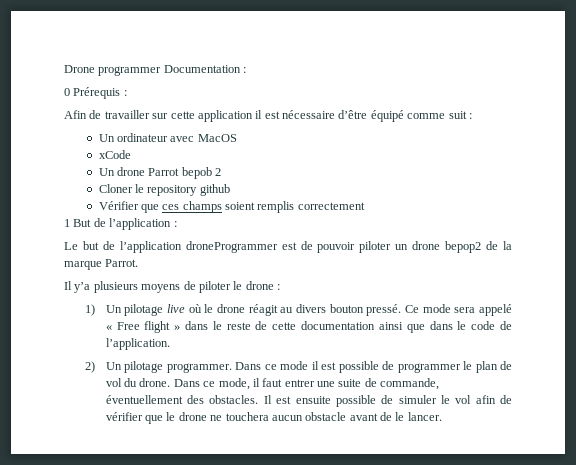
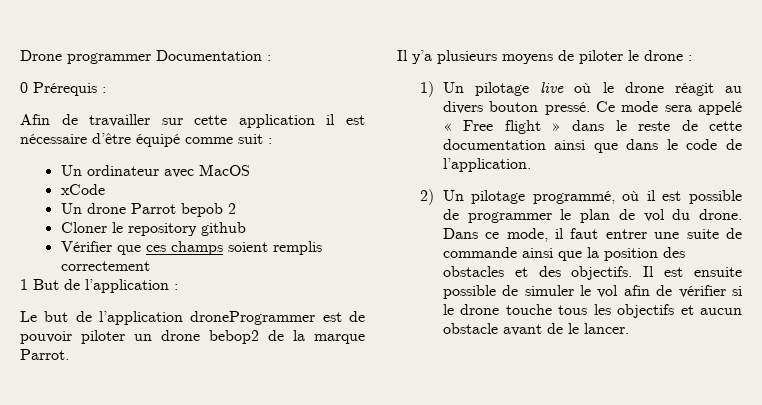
- Le but de l’application droneProgrammer est de pouvoir piloter un drone bepop2 de la marque Parrot.
+ Le but de l’application droneProgrammer est de pouvoir piloter un drone bebop2 de la marque Parrot.
- 2) Un pilotage programmer. Dans ce mode il est possible de programmer le plan de vol du drone.
+ 2) Un pilotage programmé, où il est possible de programmer le plan de vol du drone.
- Dans ce mode, il faut entrer une suite de commande, éventuellement des obstacles.
+ Dans ce mode, il faut entrer une suite de commande ainsi que la position des obstacles et des objectifs.
- Il est ensuite possible de simuler le vol afin de vérifier que le drone ne touchera aucun obstacle avant de le lancer.
+ Il est ensuite possible de simuler le vol afin de vérifier si le drone touche tous les objectifs et aucun obstacle avant de le lancer.

